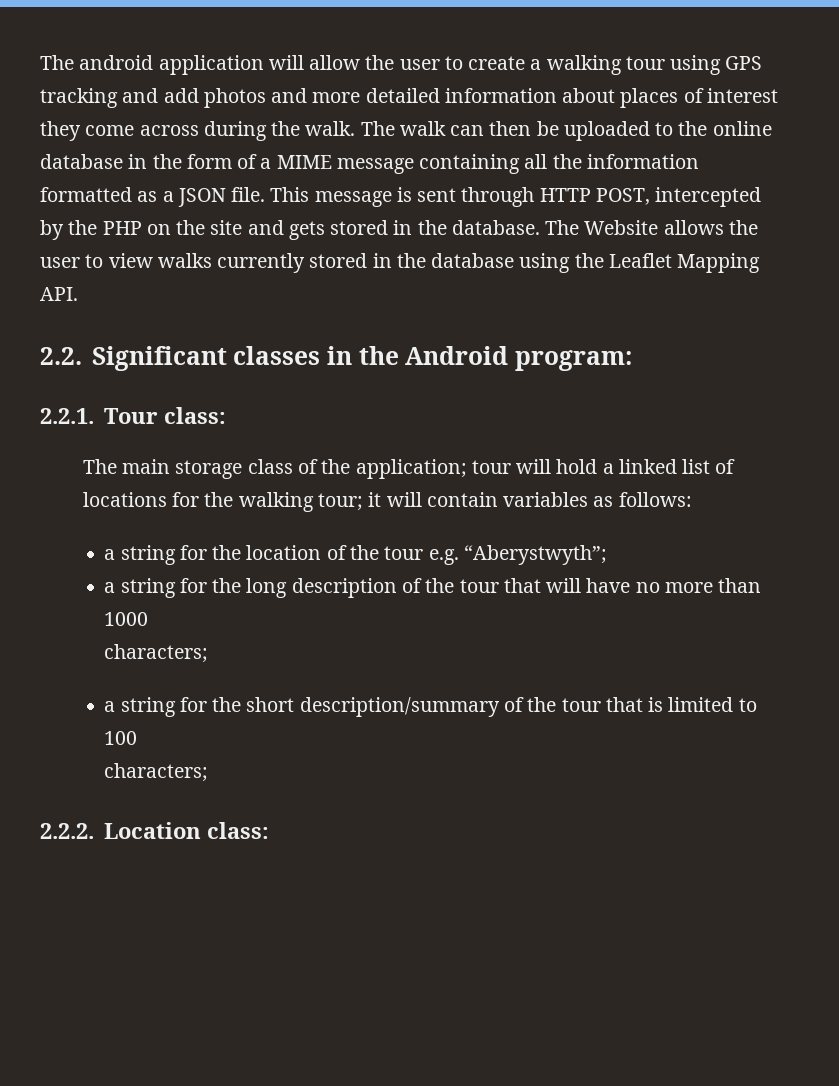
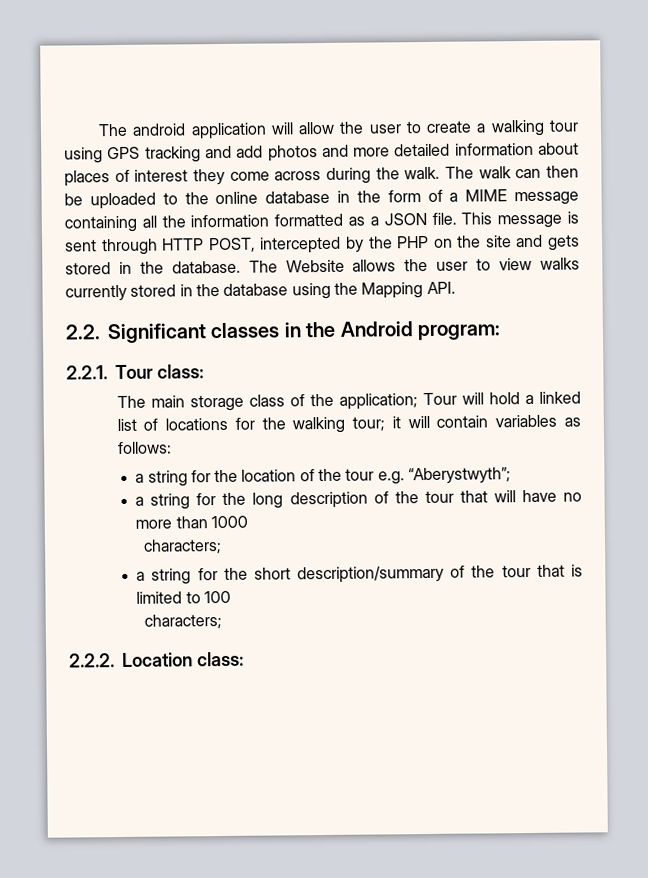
- The Website allows the user to view walks currently stored in the database using the Leaflet Mapping API.
+ The Website allows the user to view walks currently stored in the database using the Mapping API.
- The main storage class of the application; tour will hold a linked list of locations for the walking tour; it will contain variables as follows:
+ The main storage class of the application; Tour will hold a linked list of locations for the walking tour; it will contain variables as follows:

